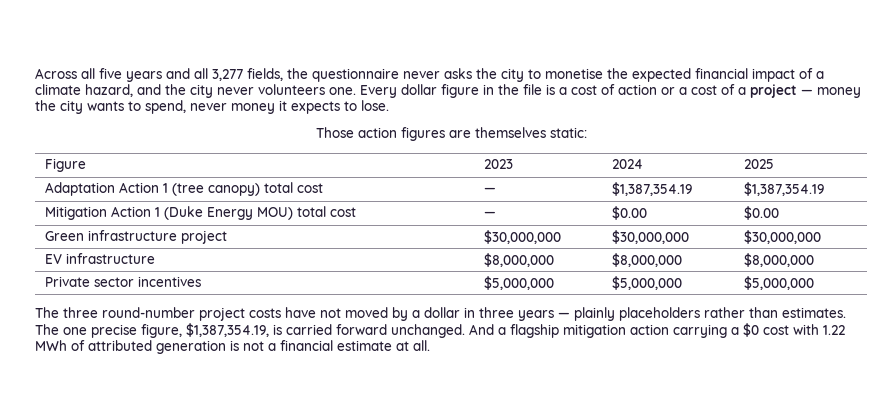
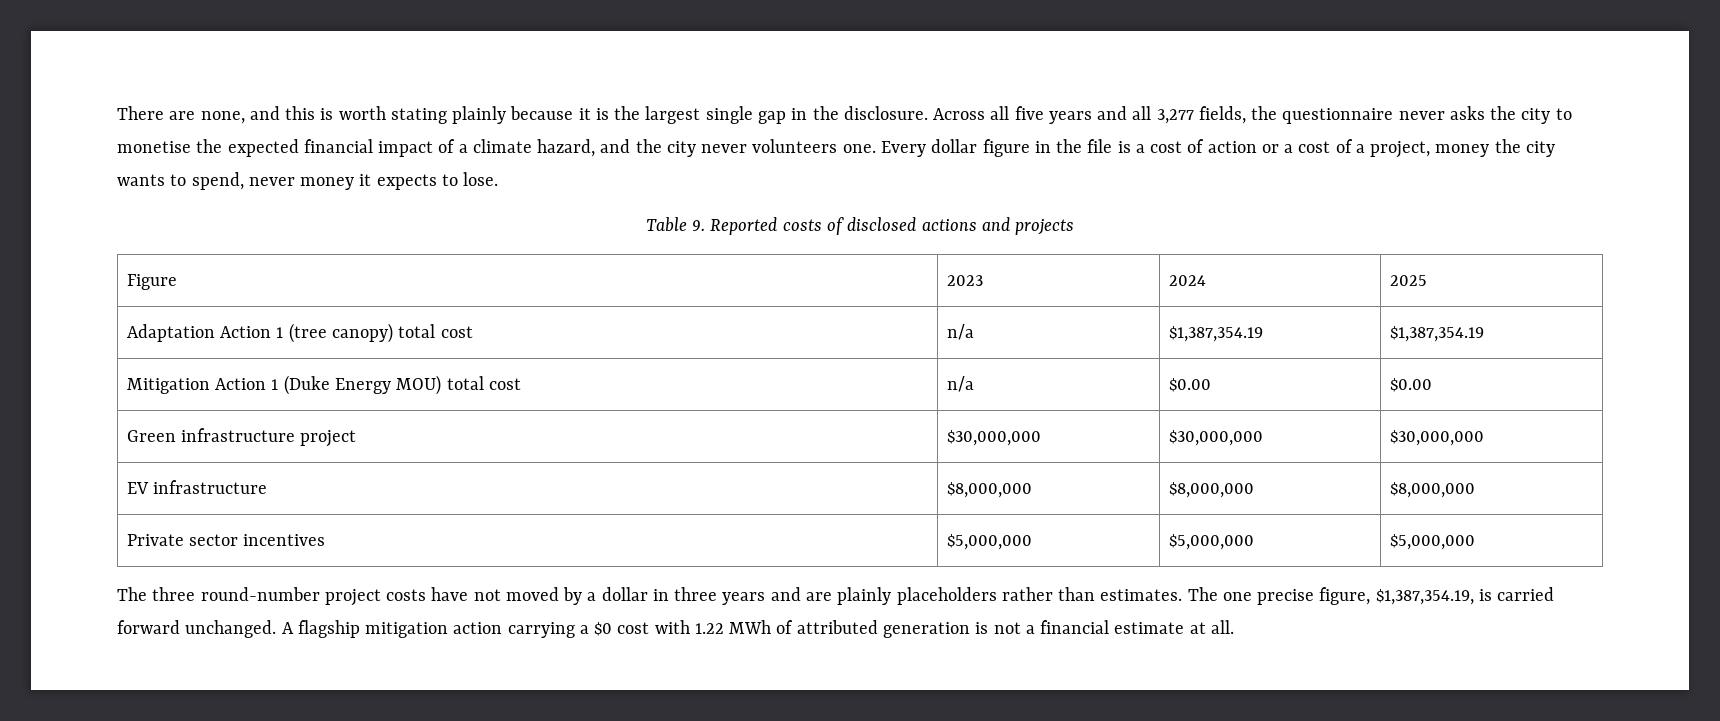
+ There are none, and this is worth stating plainly because it is the largest single gap in the disclosure.
- Every dollar figure in the file is a cost of action or a cost of a project — money the city wants to spend, never money it expects to lose.
+ Every dollar figure in the file is a cost of action or a cost of a project, money the city wants to spend, never money it expects to lose.
- Those action figures are themselves static:
+ Table 9. Reported costs of disclosed actions and projects
- Adaptation Action 1 (tree canopy) total cost | — | $1,387,354.19 | $1,387,354.19
+ Adaptation Action 1 (tree canopy) total cost | n/a | $1,387,354.19 | $1,387,354.19
- Mitigation Action 1 (Duke Energy MOU) total cost | — | $0.00 | $0.00
+ Mitigation Action 1 (Duke Energy MOU) total cost | n/a | $0.00 | $0.00
- The three round-number project costs have not moved by a dollar in three years — plainly placeholders rather than estimates.
+ The three round-number project costs have not moved by a dollar in three years and are plainly placeholders rather than estimates.
- And a flagship mitigation action carrying a $0 cost with 1.22 MWh of attributed generation is not a financial estimate at all.
+ A flagship mitigation action carrying a $0 cost with 1.22 MWh of attributed generation is not a financial estimate at all.

